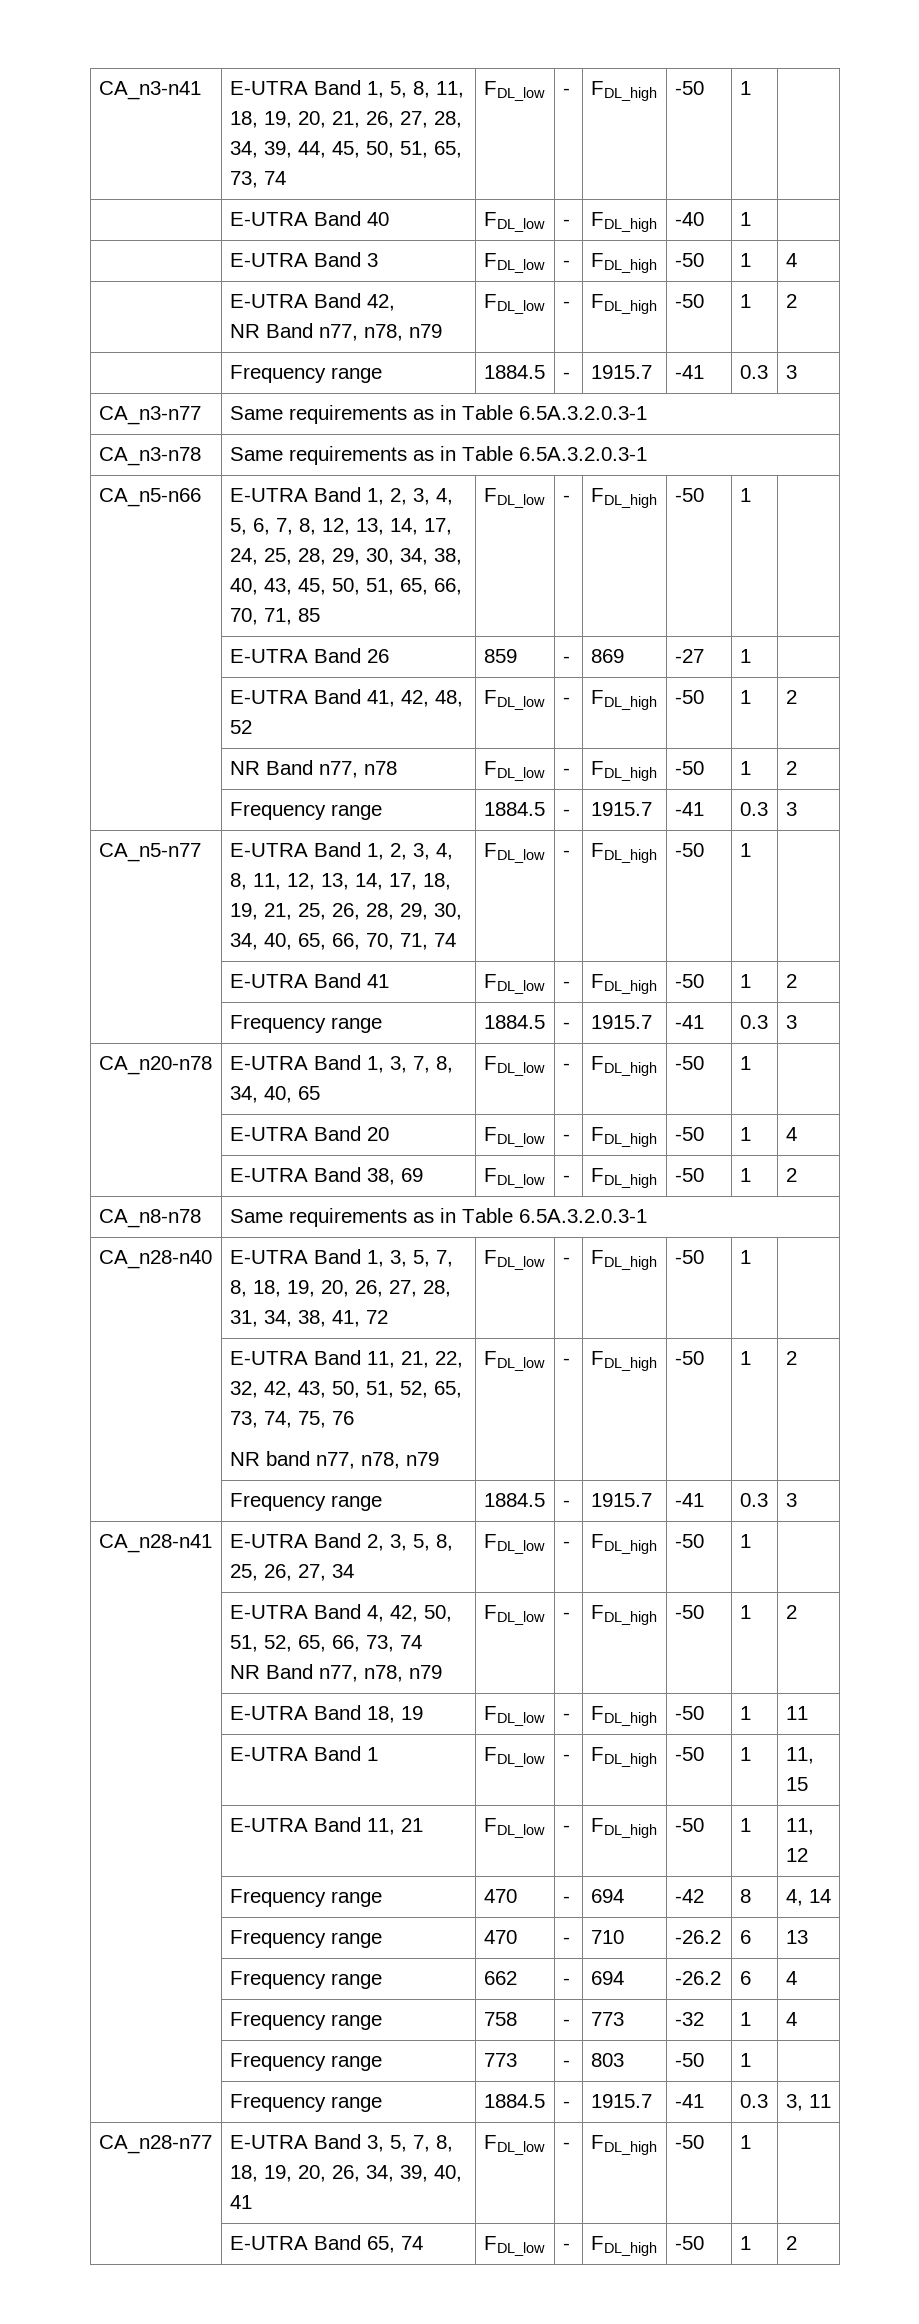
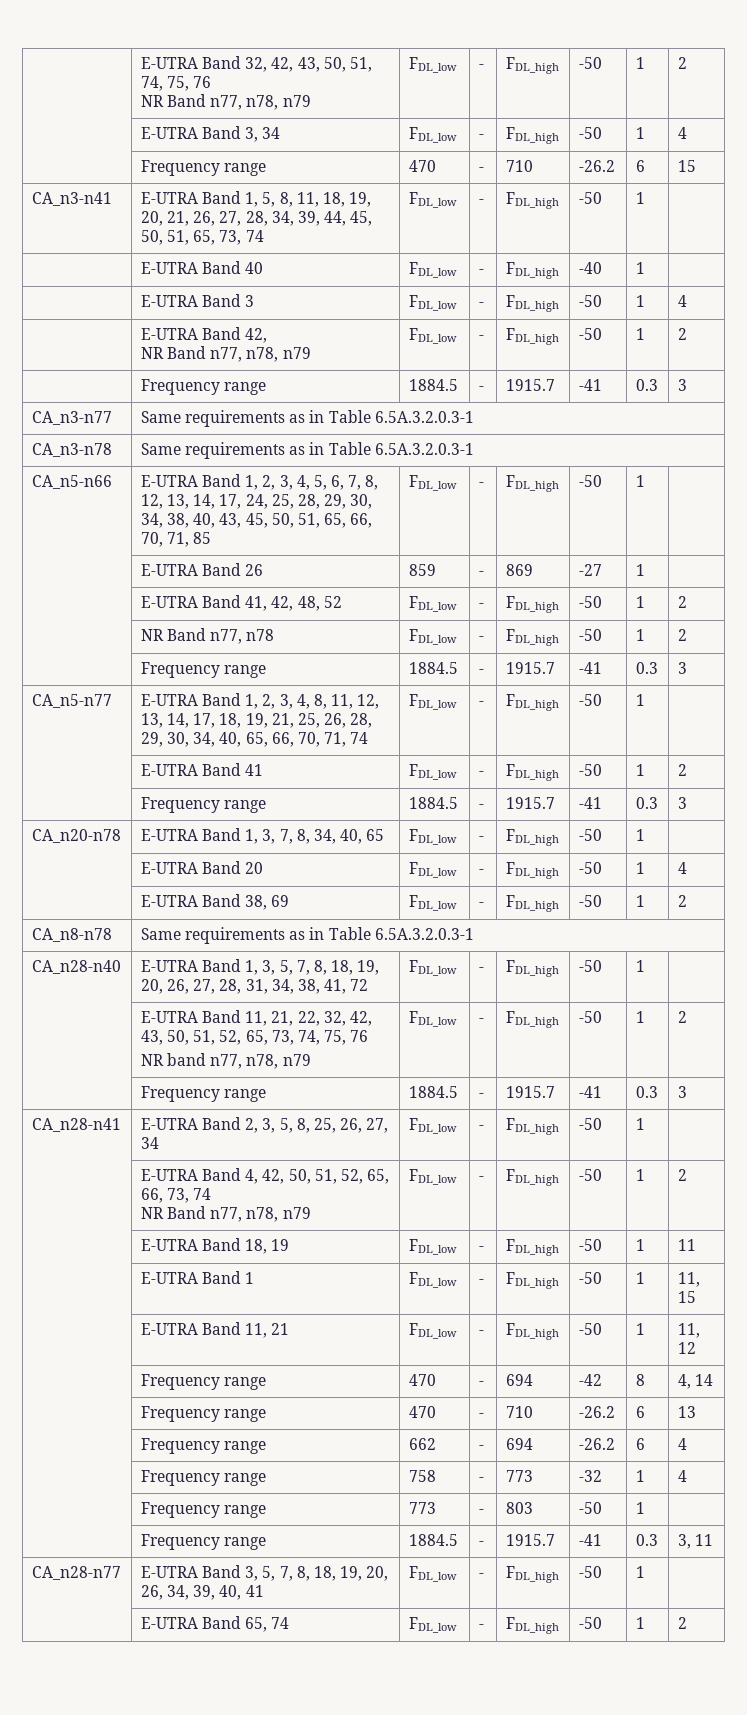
+ | E-UTRA Band 32, 42, 43, 50, 51, 74, 75, 76
+ NR Band n77, n78, n79 | FDL_low | - | FDL_high | -50 | 1 | 2
+ | E-UTRA Band 3, 34 | FDL_low | - | FDL_high | -50 | 1 | 4
+ | Frequency range | 470 | - | 710 | -26.2 | 6 | 15

